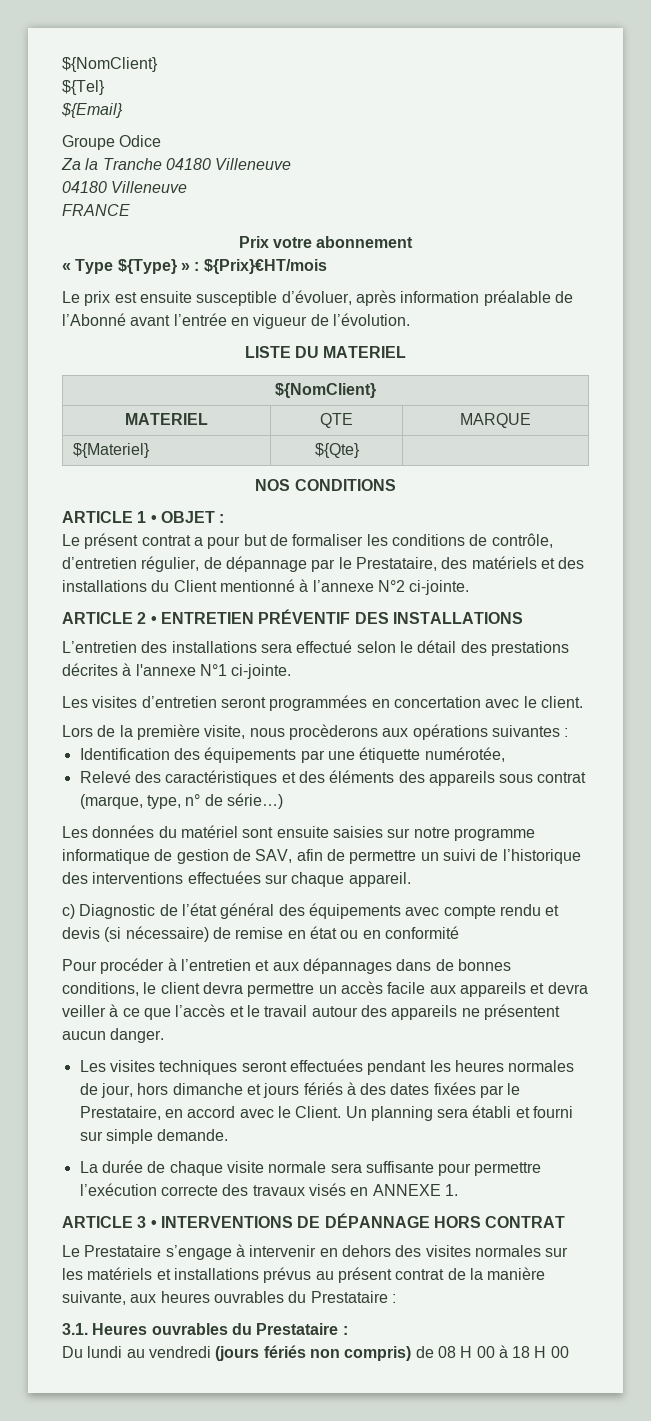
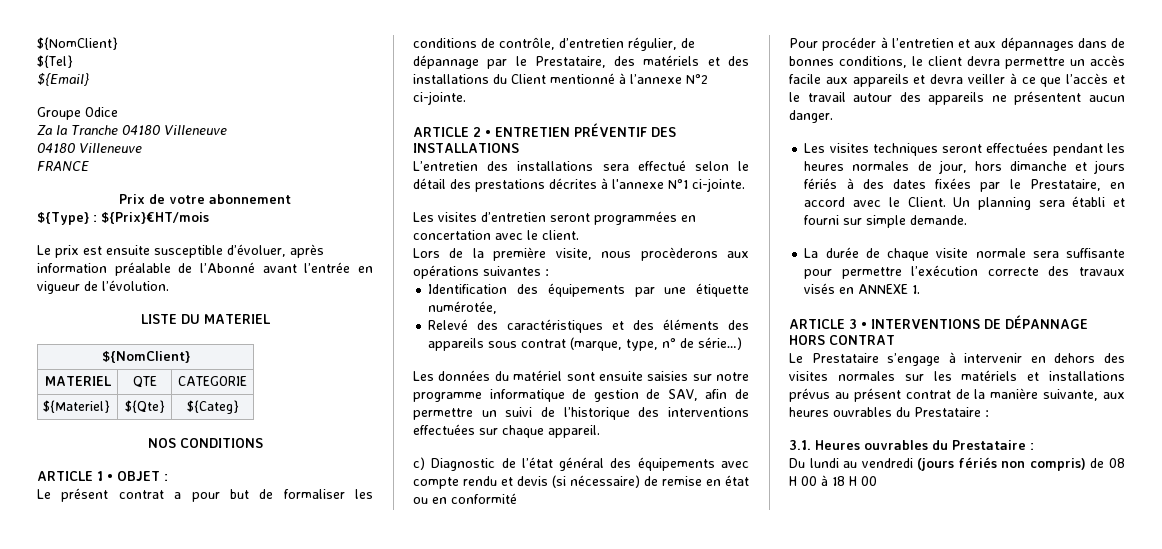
- Prix votre abonnement
+ Prix de votre abonnement
- « Type ${Type} » : ${Prix}€HT/mois
+ ${Type} : ${Prix}€HT/mois
- MATERIEL | QTE | MARQUE
+ MATERIEL | QTE | CATEGORIE
- ${Materiel} | ${Qte} |
+ ${Materiel} | ${Qte} | ${Categ}

